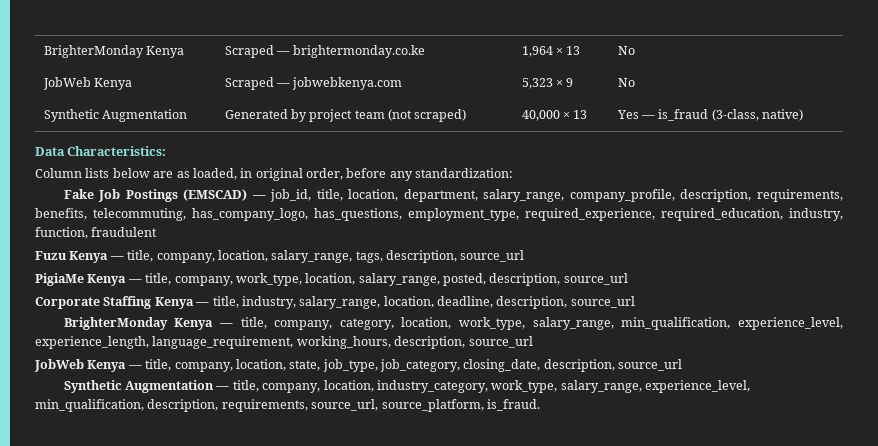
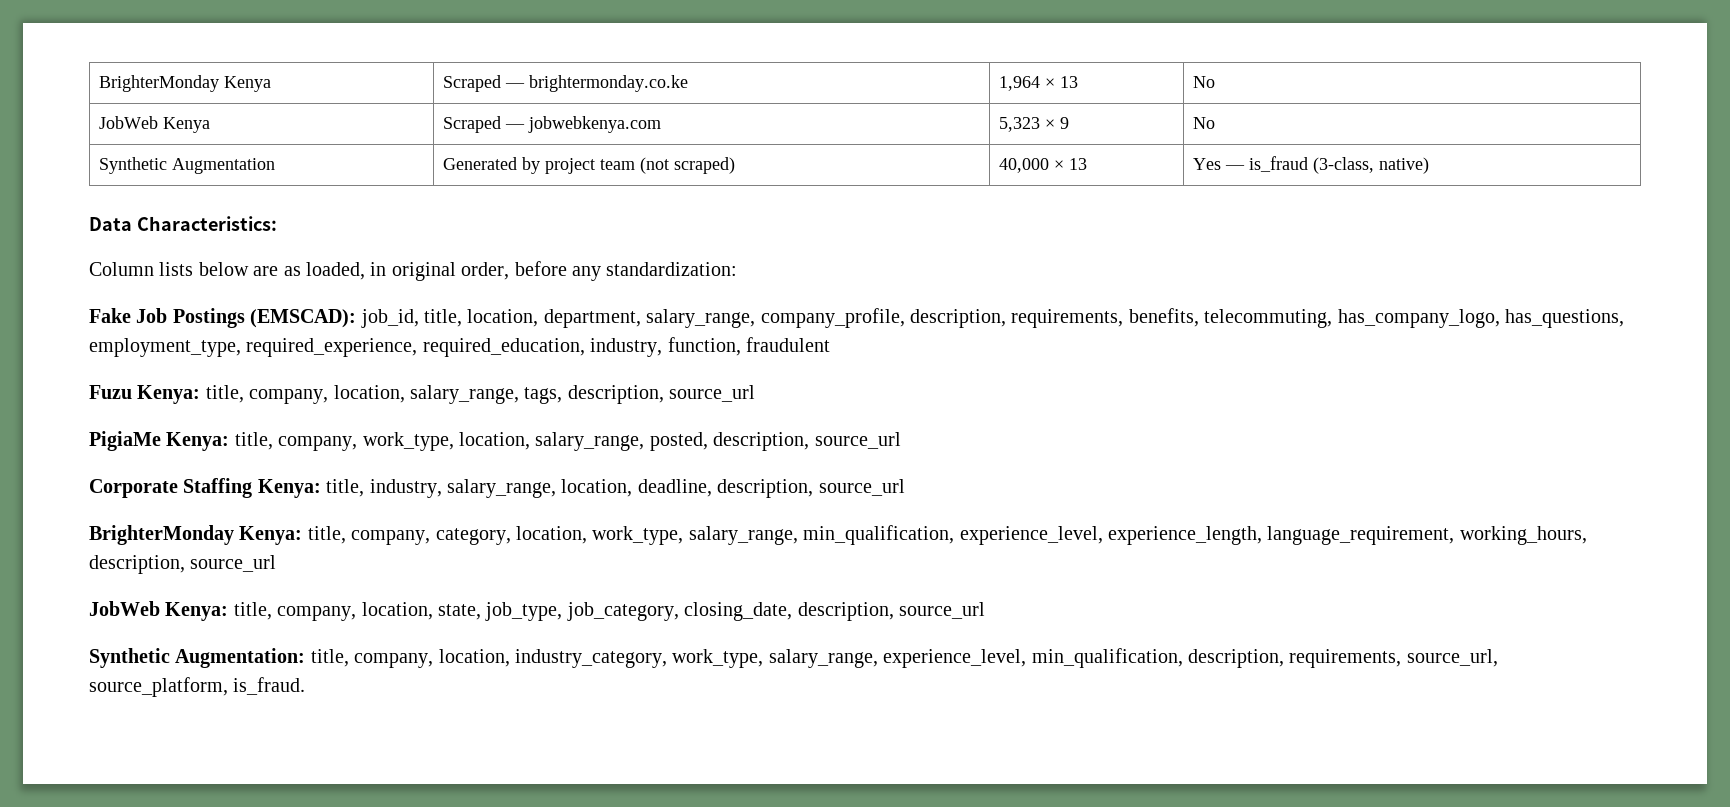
- Fake Job Postings (EMSCAD) — job_id, title, location, department, salary_range, company_profile, description, requirements, benefits, telecommuting, has_company_logo, has_questions, employment_type, required_experience, required_education, industry, function, fraudulent
+ Fake Job Postings (EMSCAD): job_id, title, location, department, salary_range, company_profile, description, requirements, benefits, telecommuting, has_company_logo, has_questions, employment_type, required_experience, required_education, industry, function, fraudulent
- Fuzu Kenya — title, company, location, salary_range, tags, description, source_url
+ Fuzu Kenya: title, company, location, salary_range, tags, description, source_url
- PigiaMe Kenya — title, company, work_type, location, salary_range, posted, description, source_url
+ PigiaMe Kenya: title, company, work_type, location, salary_range, posted, description, source_url
- Corporate Staffing Kenya — title, industry, salary_range, location, deadline, description, source_url
+ Corporate Staffing Kenya: title, industry, salary_range, location, deadline, description, source_url
- BrighterMonday Kenya — title, company, category, location, work_type, salary_range, min_qualification, experience_level, experience_length, language_requirement, working_hours, description, source_url
+ BrighterMonday Kenya: title, company, category, location, work_type, salary_range, min_qualification, experience_level, experience_length, language_requirement, working_hours, description, source_url
- JobWeb Kenya — title, company, location, state, job_type, job_category, closing_date, description, source_url
+ JobWeb Kenya: title, company, location, state, job_type, job_category, closing_date, description, source_url
- Synthetic Augmentation — title, company, location, industry_category, work_type, salary_range, experience_level, min_qualification, description, requirements, source_url, source_platform, is_fraud.
+ Synthetic Augmentation: title, company, location, industry_category, work_type, salary_range, experience_level, min_qualification, description, requirements, source_url, source_platform, is_fraud.

